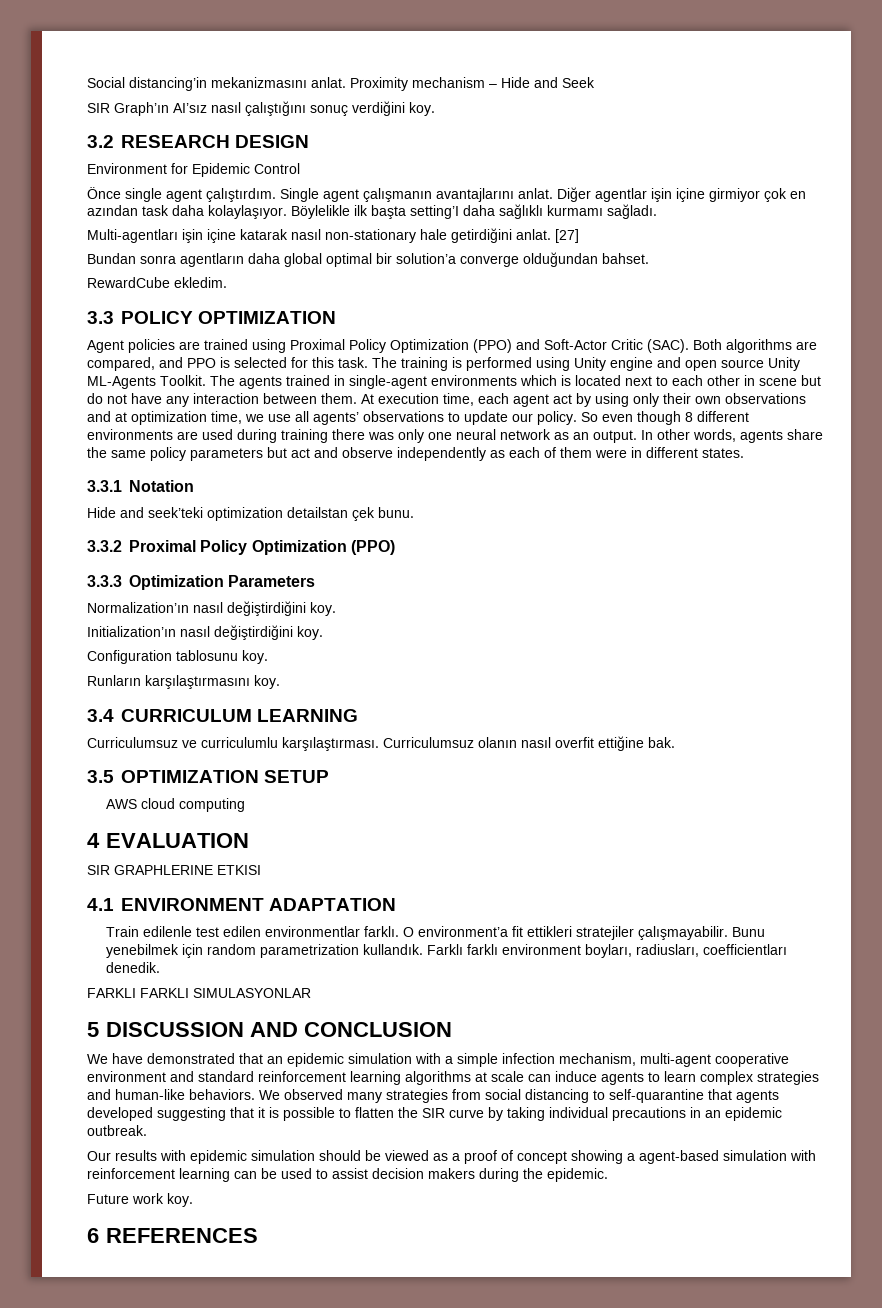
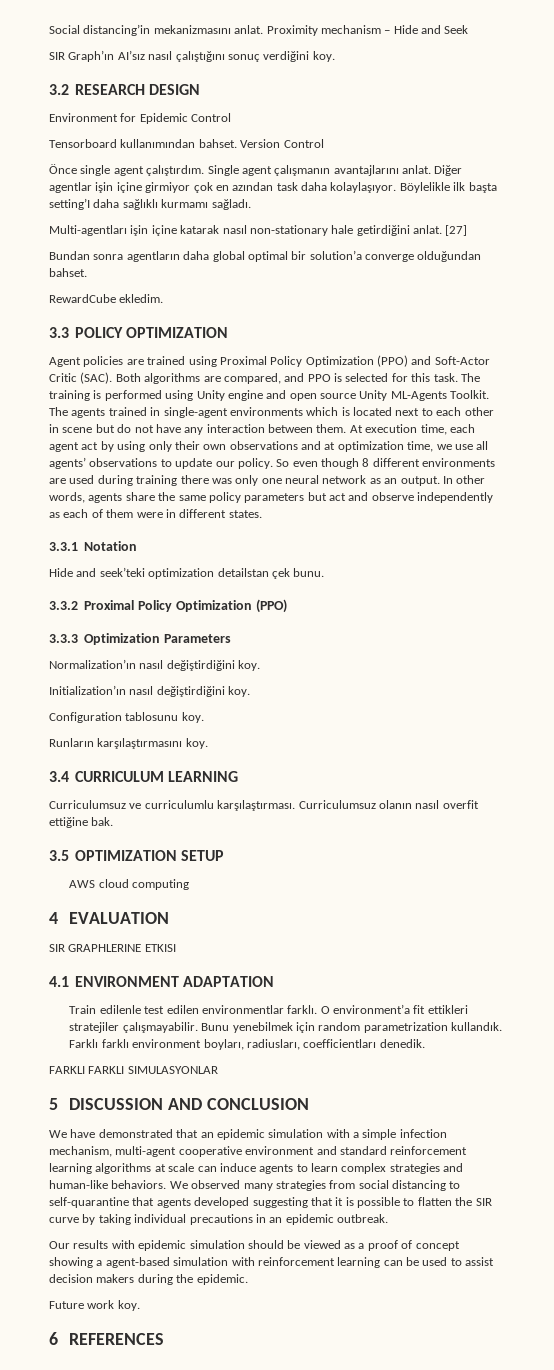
+ Tensorboard kullanımından bahset. Version Control

